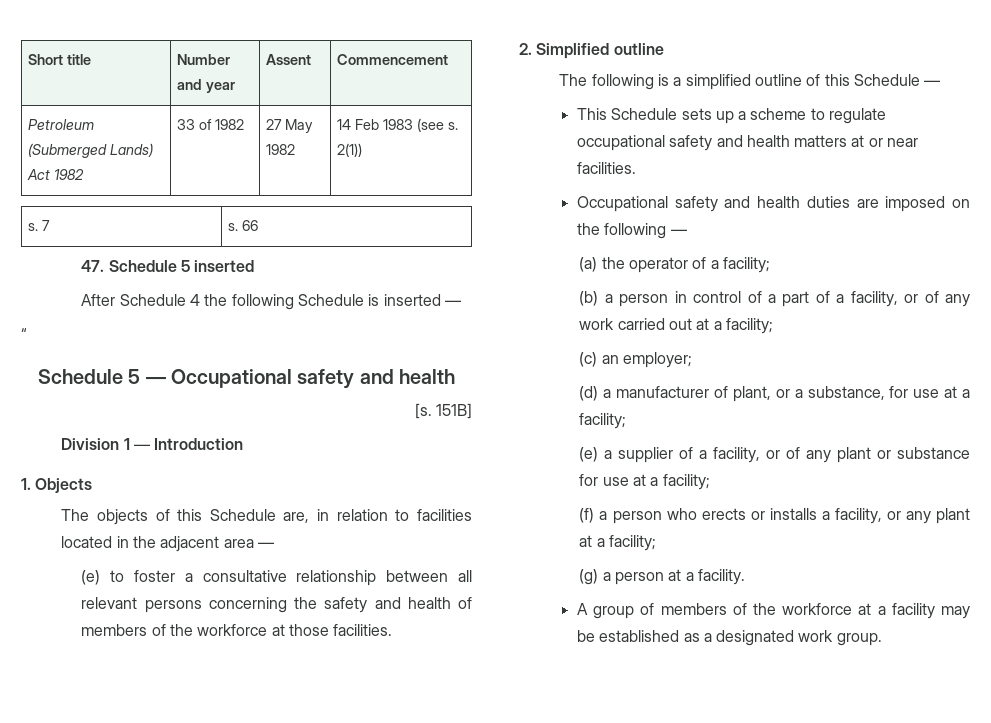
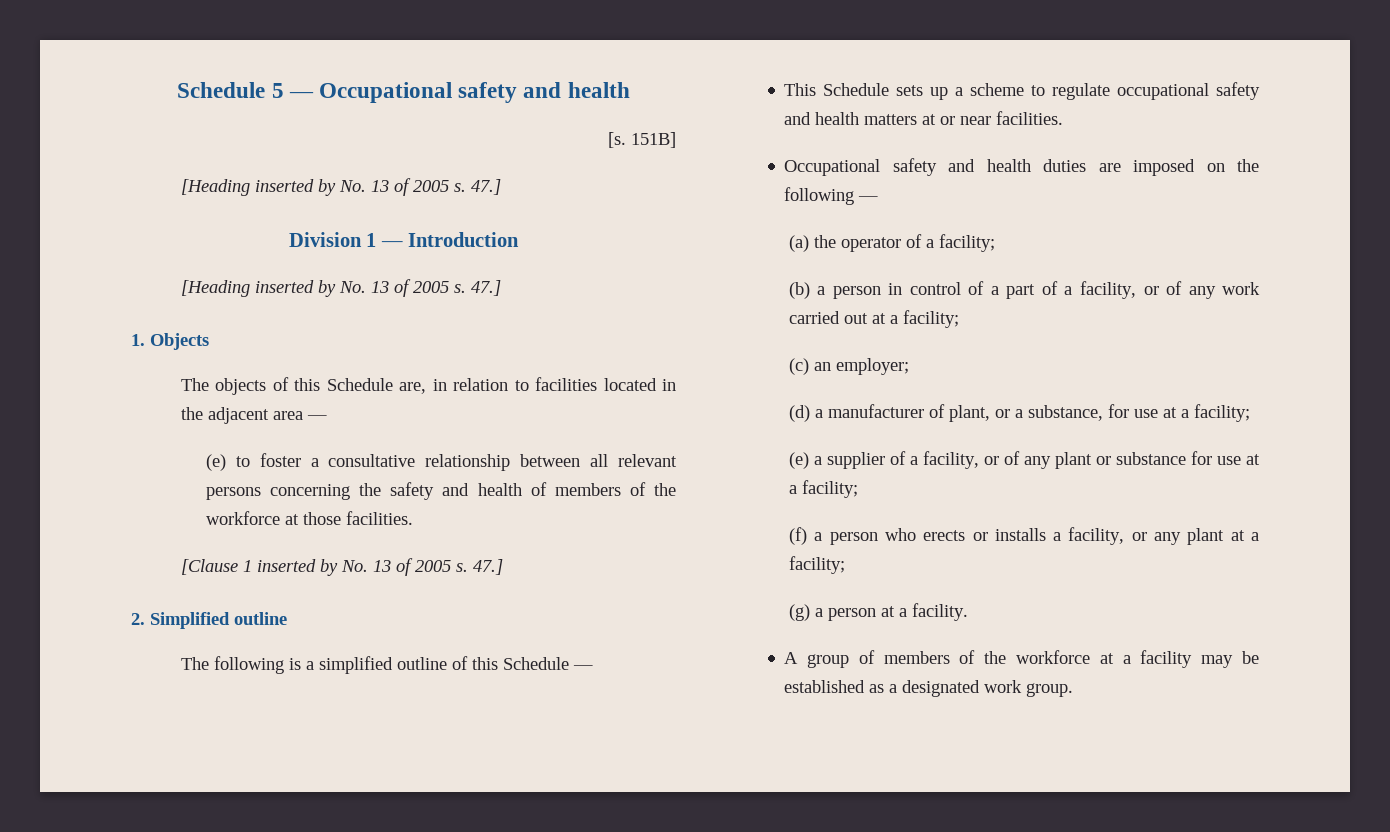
- Short title | Number and year | Assent | Commencement
- Petroleum (Submerged Lands) Act 1982 | 33 of 1982 | 27 May 1982 | 14 Feb 1983 (see s. 2(1))
- s. 7 | s. 66
- 47. Schedule 5 inserted
- After Schedule 4 the following Schedule is inserted —
- “
  151B]
+ [Heading inserted by No. 13 of 2005 s. 47.]
  Division 1 — Introduction
+ [Heading inserted by No. 13 of 2005 s. 47.]
+ [Clause 1 inserted by No. 13 of 2005 s. 47.]

